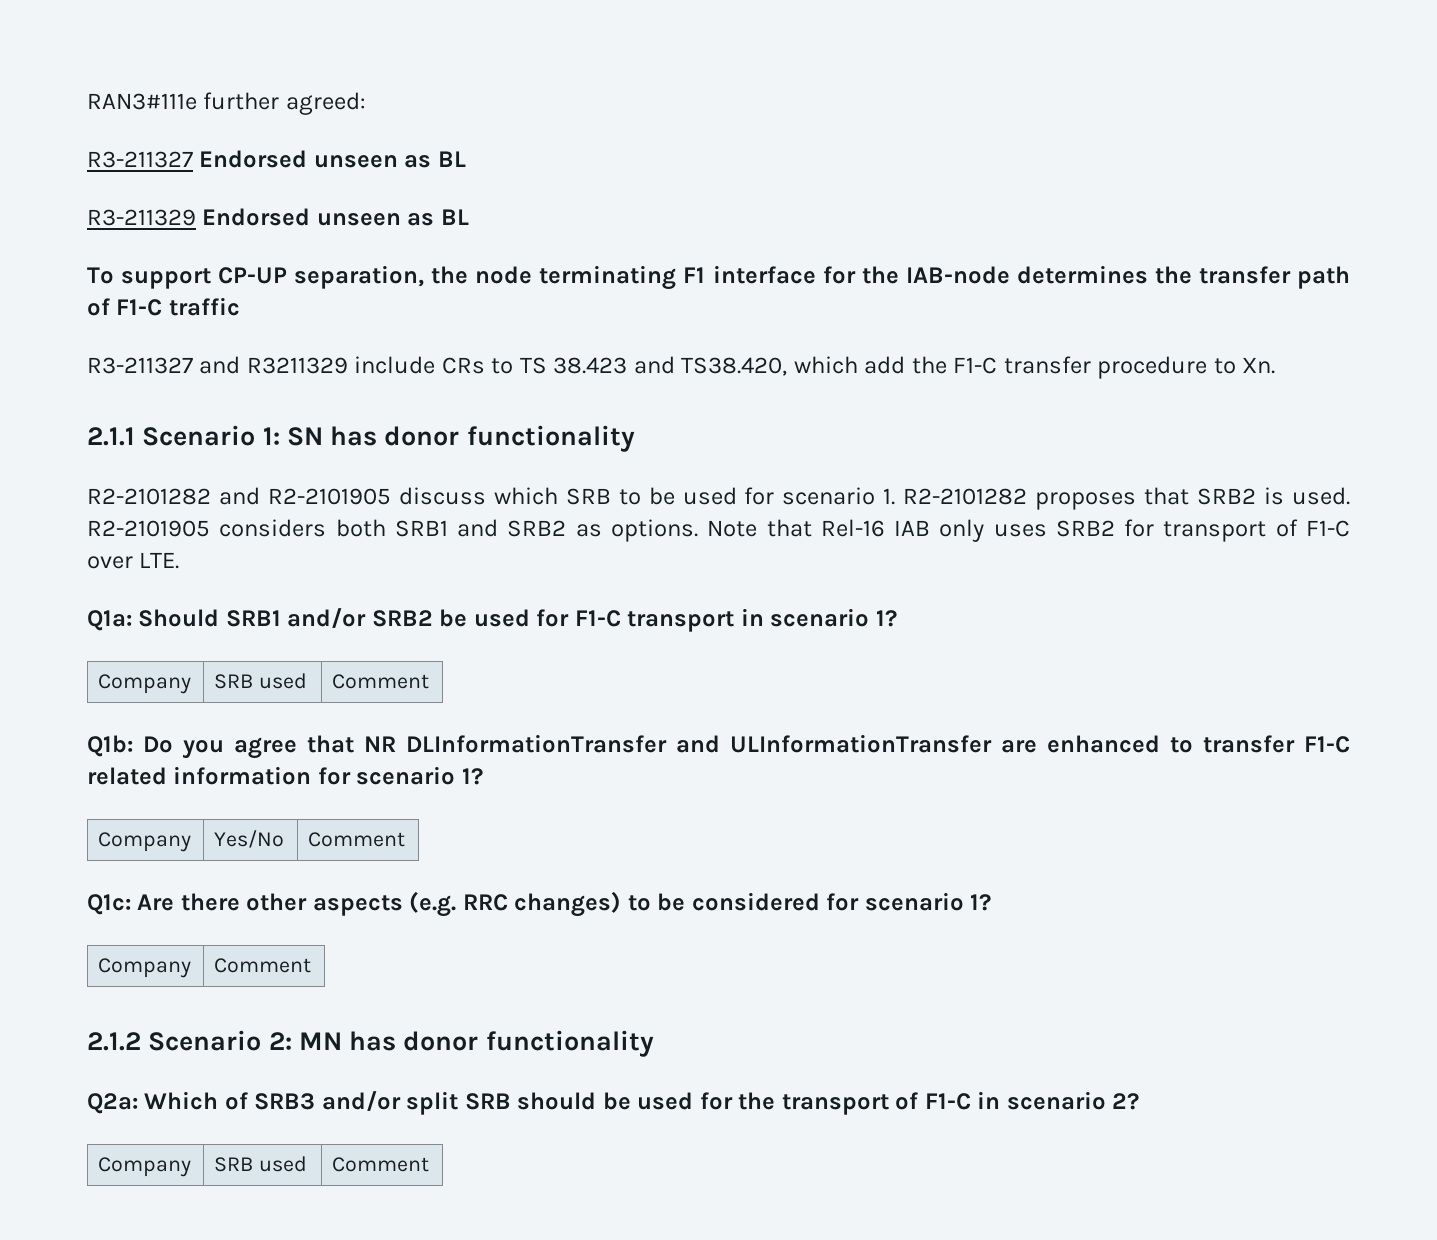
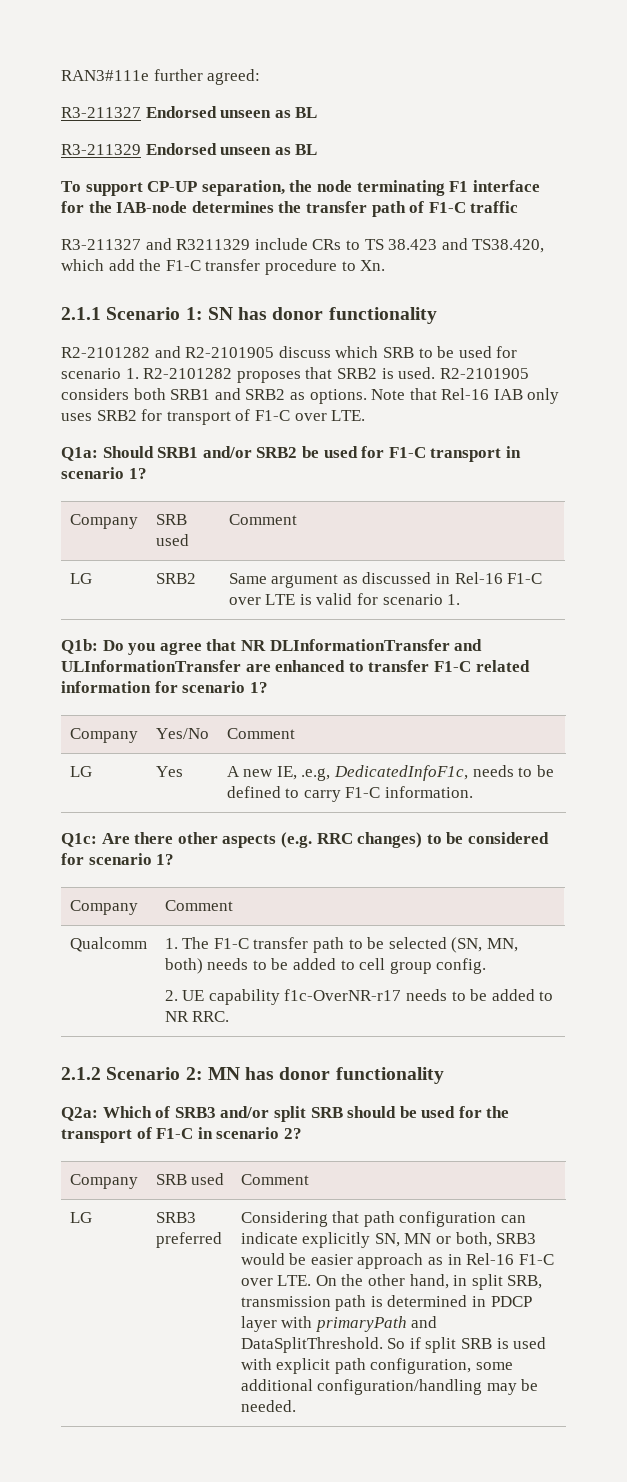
+ LG | SRB2 | Same argument as discussed in Rel-16 F1-C over LTE is valid for scenario 1.
+ LG | Yes | A new IE, .e.g, DedicatedInfoF1c, needs to be defined to carry F1-C information.
+ Qualcomm | 1. The F1-C transfer path to be selected (SN, MN, both) needs to be added to cell group config.
+ 2. UE capability f1c-OverNR-r17 needs to be added to NR RRC.
+ LG | SRB3 preferred | Considering that path configuration can indicate explicitly SN, MN or both, SRB3 would be easier approach as in Rel-16 F1-C over LTE. On the other hand, in split SRB, transmission path is determined in PDCP layer with primaryPath and DataSplitThreshold. So if split SRB is used with explicit path configuration, some additional configuration/handling may be needed.

